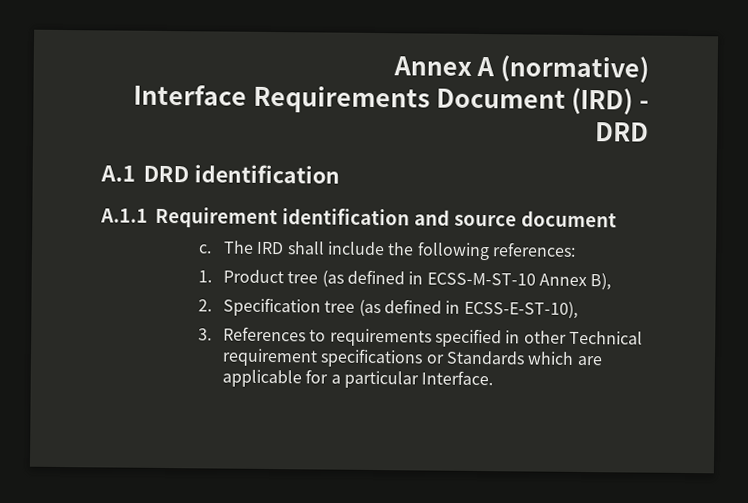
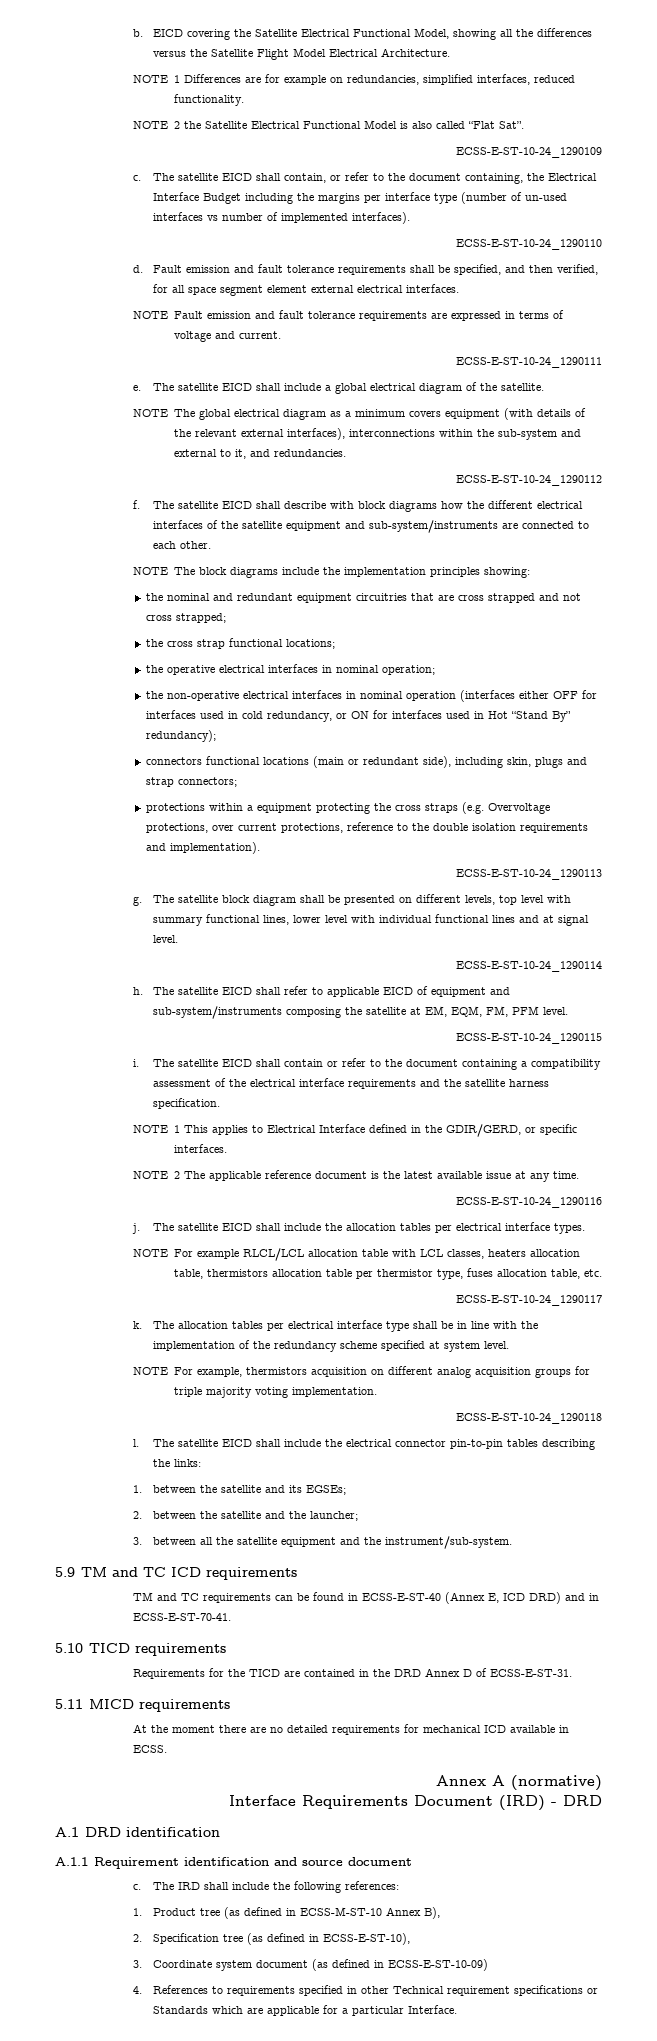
+ b. EICD covering the Satellite Electrical Functional Model, showing all the differences versus the Satellite Flight Model Electrical Architecture.
+ NOTE 1 Differences are for example on redundancies, simplified interfaces, reduced functionality.
+ NOTE 2 the Satellite Electrical Functional Model is also called “Flat Sat”.
+ ECSS-E-ST-10-24_1290109
+ c. The satellite EICD shall contain, or refer to the document containing, the Electrical Interface Budget including the margins per interface type (number of un-used interfaces vs number of implemented interfaces).
+ ECSS-E-ST-10-24_1290110
+ d. Fault emission and fault tolerance requirements shall be specified, and then verified, for all space segment element external electrical interfaces.
+ NOTE Fault emission and fault tolerance requirements are expressed in terms of voltage and current.
+ ECSS-E-ST-10-24_1290111
+ e. The satellite EICD shall include a global electrical diagram of the satellite.
+ NOTE The global electrical diagram as a minimum covers equipment (with details of the relevant external interfaces), interconnections within the sub-system and external to it, and redundancies.
+ ECSS-E-ST-10-24_1290112
+ f. The satellite EICD shall describe with block diagrams how the different electrical interfaces of the satellite equipment and sub-system/instruments are connected to each other.
+ NOTE The block diagrams include the implementation principles showing:
+ the nominal and redundant equipment circuitries that are cross strapped and not cross strapped;
+ the cross strap functional locations;
+ the operative electrical interfaces in nominal operation;
+ the non-operative electrical interfaces in nominal operation (interfaces either OFF for interfaces used in cold redundancy, or ON for interfaces used in Hot “Stand By” redundancy);
+ connectors functional locations (main or redundant side), including skin, plugs and strap connectors;
+ protections within a equipment protecting the cross straps (e.g. Overvoltage protections, over current protections, reference to the double isolation requirements and implementation).
+ ECSS-E-ST-10-24_1290113
+ g. The satellite block diagram shall be presented on different levels, top level with summary functional lines, lower level with individual functional lines and at signal level.
+ ECSS-E-ST-10-24_1290114
+ h. The satellite EICD shall refer to applicable EICD of equipment and sub-system/instruments composing the satellite at EM, EQM, FM, PFM level.
+ ECSS-E-ST-10-24_1290115
+ i. The satellite EICD shall contain or refer to the document containing a compatibility assessment of the electrical interface requirements and the satellite harness specification.
+ NOTE 1 This applies to Electrical Interface defined in the GDIR/GERD, or specific interfaces.
+ NOTE 2 The applicable reference document is the latest available issue at any time.
+ ECSS-E-ST-10-24_1290116
+ j. The satellite EICD shall include the allocation tables per electrical interface types.
+ NOTE For example RLCL/LCL allocation table with LCL classes, heaters allocation table, thermistors allocation table per thermistor type, fuses allocation table, etc.
+ ECSS-E-ST-10-24_1290117
+ k. The allocation tables per electrical interface type shall be in line with the implementation of the redundancy scheme specified at system level.
+ NOTE For example, thermistors acquisition on different analog acquisition groups for triple majority voting implementation.
+ ECSS-E-ST-10-24_1290118
+ l. The satellite EICD shall include the electrical connector pin-to-pin tables describing the links:
+ 1. between the satellite and its EGSEs;
+ 2. between the satellite and the launcher;
+ 3. between all the satellite equipment and the instrument/sub-system.
+ 5.9 TM and TC ICD requirements
+ TM and TC requirements can be found in ECSS-E-ST-40 (Annex E, ICD DRD) and in ECSS-E-ST-70-41.
+ 5.10 TICD requirements
+ Requirements for the TICD are contained in the DRD Annex D of ECSS-E-ST-31.
+ 5.11 MICD requirements
+ At the moment there are no detailed requirements for mechanical ICD available in ECSS.
- 3. References to requirements specified in other Technical requirement specifications or Standards which are applicable for a particular Interface.
+ 3. Coordinate system document (as defined in ECSS-E-ST-10-09)
+ 4. References to requirements specified in other Technical requirement specifications or Standards which are applicable for a particular Interface.

